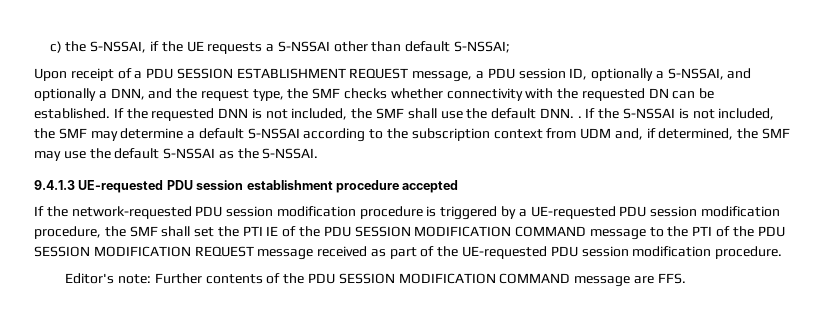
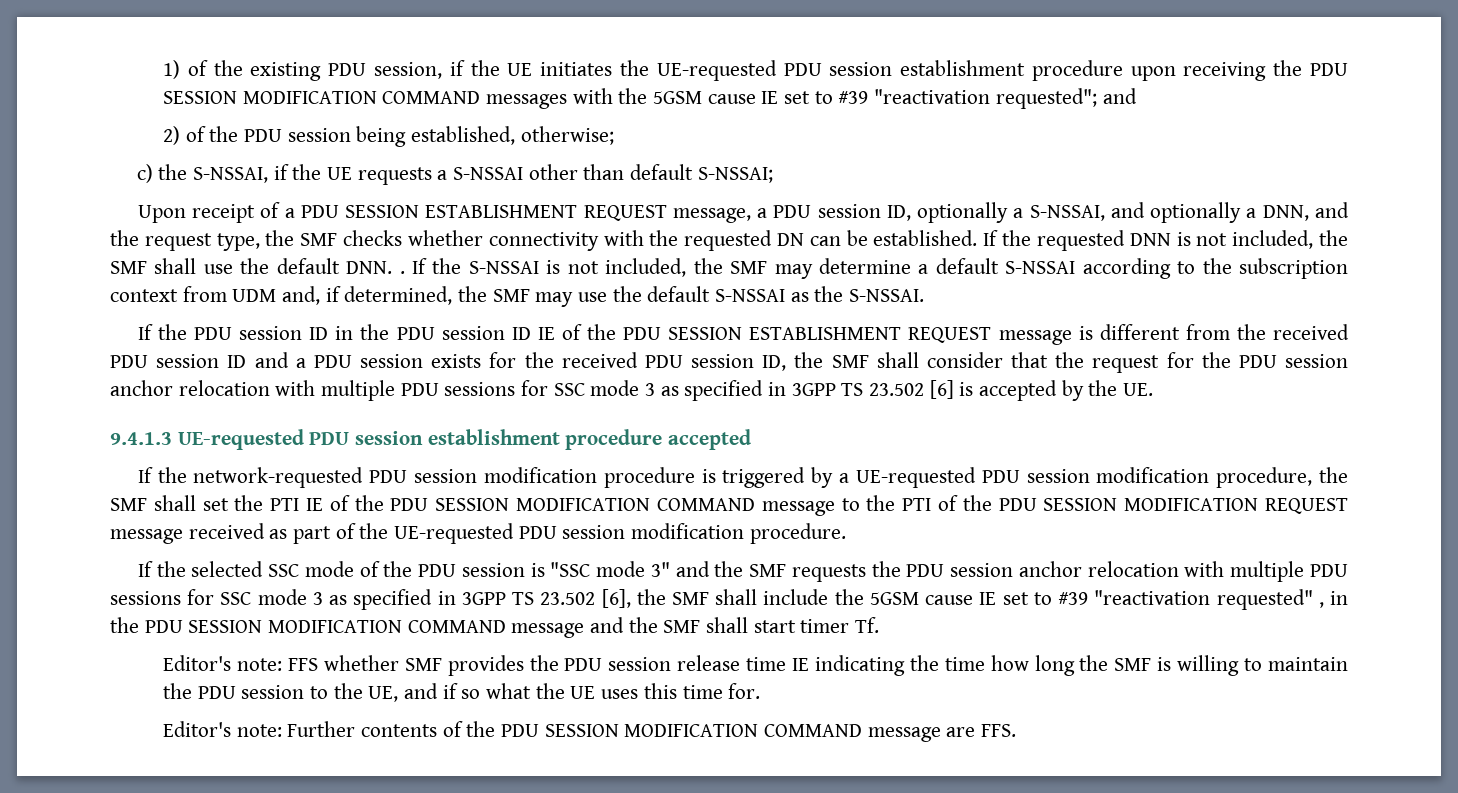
+ 1) of the existing PDU session, if the UE initiates the UE-requested PDU session establishment procedure upon receiving the PDU SESSION MODIFICATION COMMAND messages with the 5GSM cause IE set to #39 "reactivation requested"; and
+ 2) of the PDU session being established, otherwise;
+ If the PDU session ID in the PDU session ID IE of the PDU SESSION ESTABLISHMENT REQUEST message is different from the received PDU session ID and a PDU session exists for the received PDU session ID, the SMF shall consider that the request for the PDU session anchor relocation with multiple PDU sessions for SSC mode 3 as specified in 3GPP TS 23.502 [6] is accepted by the UE.
+ If the selected SSC mode of the PDU session is "SSC mode 3" and the SMF requests the PDU session anchor relocation with multiple PDU sessions for SSC mode 3 as specified in 3GPP TS 23.502 [6], the SMF shall include the 5GSM cause IE set to #39 "reactivation requested" , in the PDU SESSION MODIFICATION COMMAND message and the SMF shall start timer Tf.
+ Editor's note: FFS whether SMF provides the PDU session release time IE indicating the time how long the SMF is willing to maintain the PDU session to the UE, and if so what the UE uses this time for.

